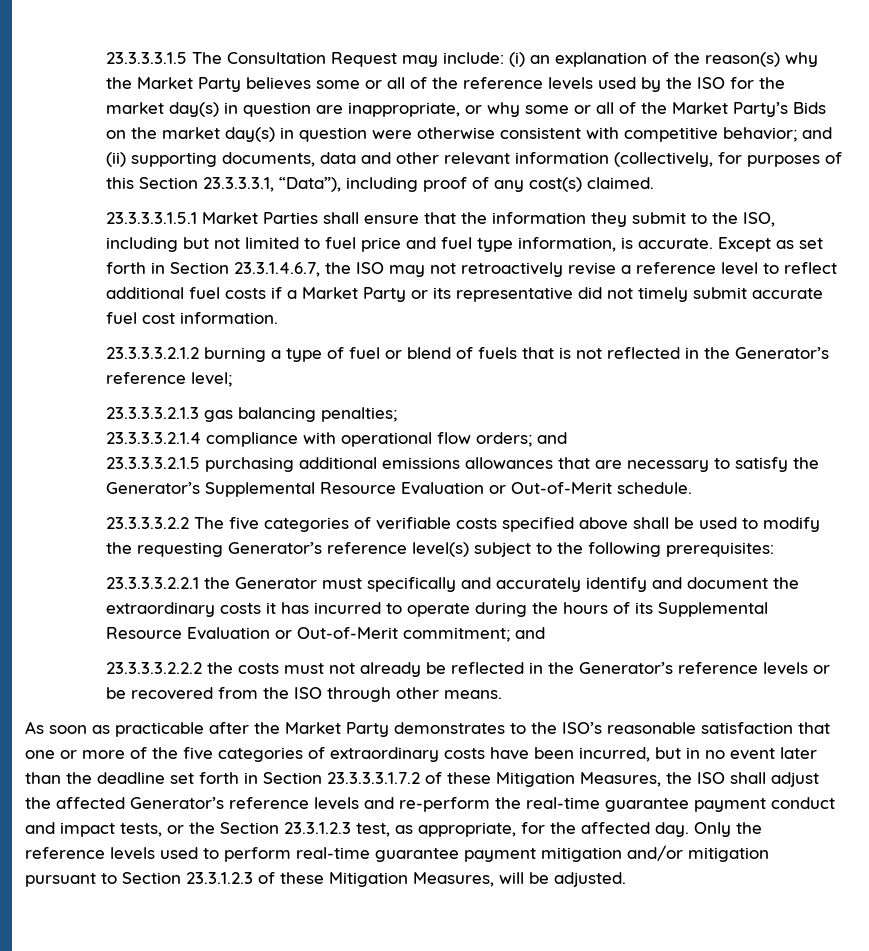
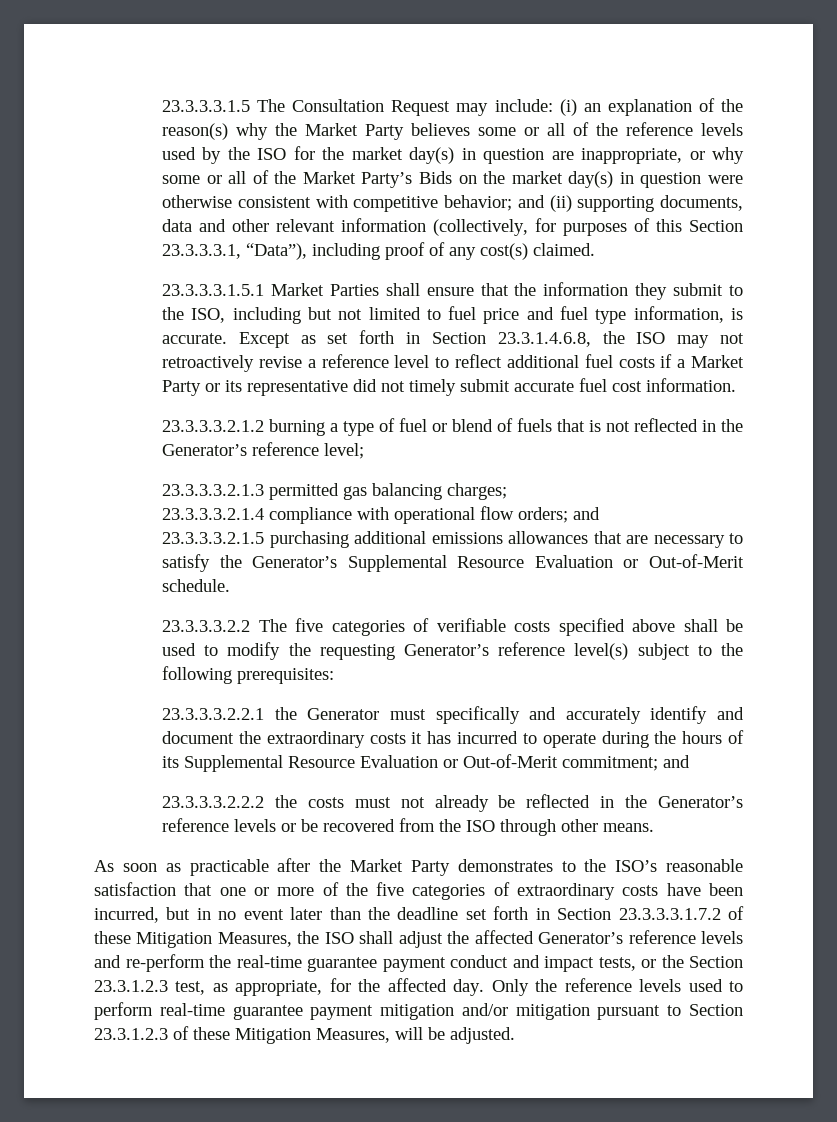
- Except as set forth in Section 23.3.1.4.6.7, the ISO may not retroactively revise a reference level to reflect additional fuel costs if a Market Party or its representative did not timely submit accurate fuel cost information.
+ Except as set forth in Section 23.3.1.4.6.8, the ISO may not retroactively revise a reference level to reflect additional fuel costs if a Market Party or its representative did not timely submit accurate fuel cost information.
- 23.3.3.3.2.1.3 gas balancing penalties;
+ 23.3.3.3.2.1.3 permitted gas balancing charges;

